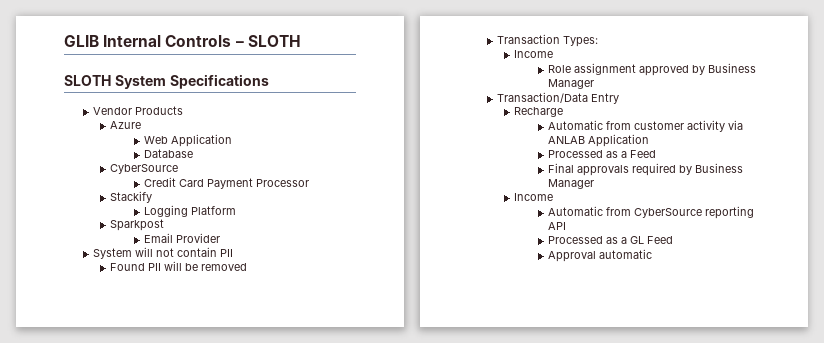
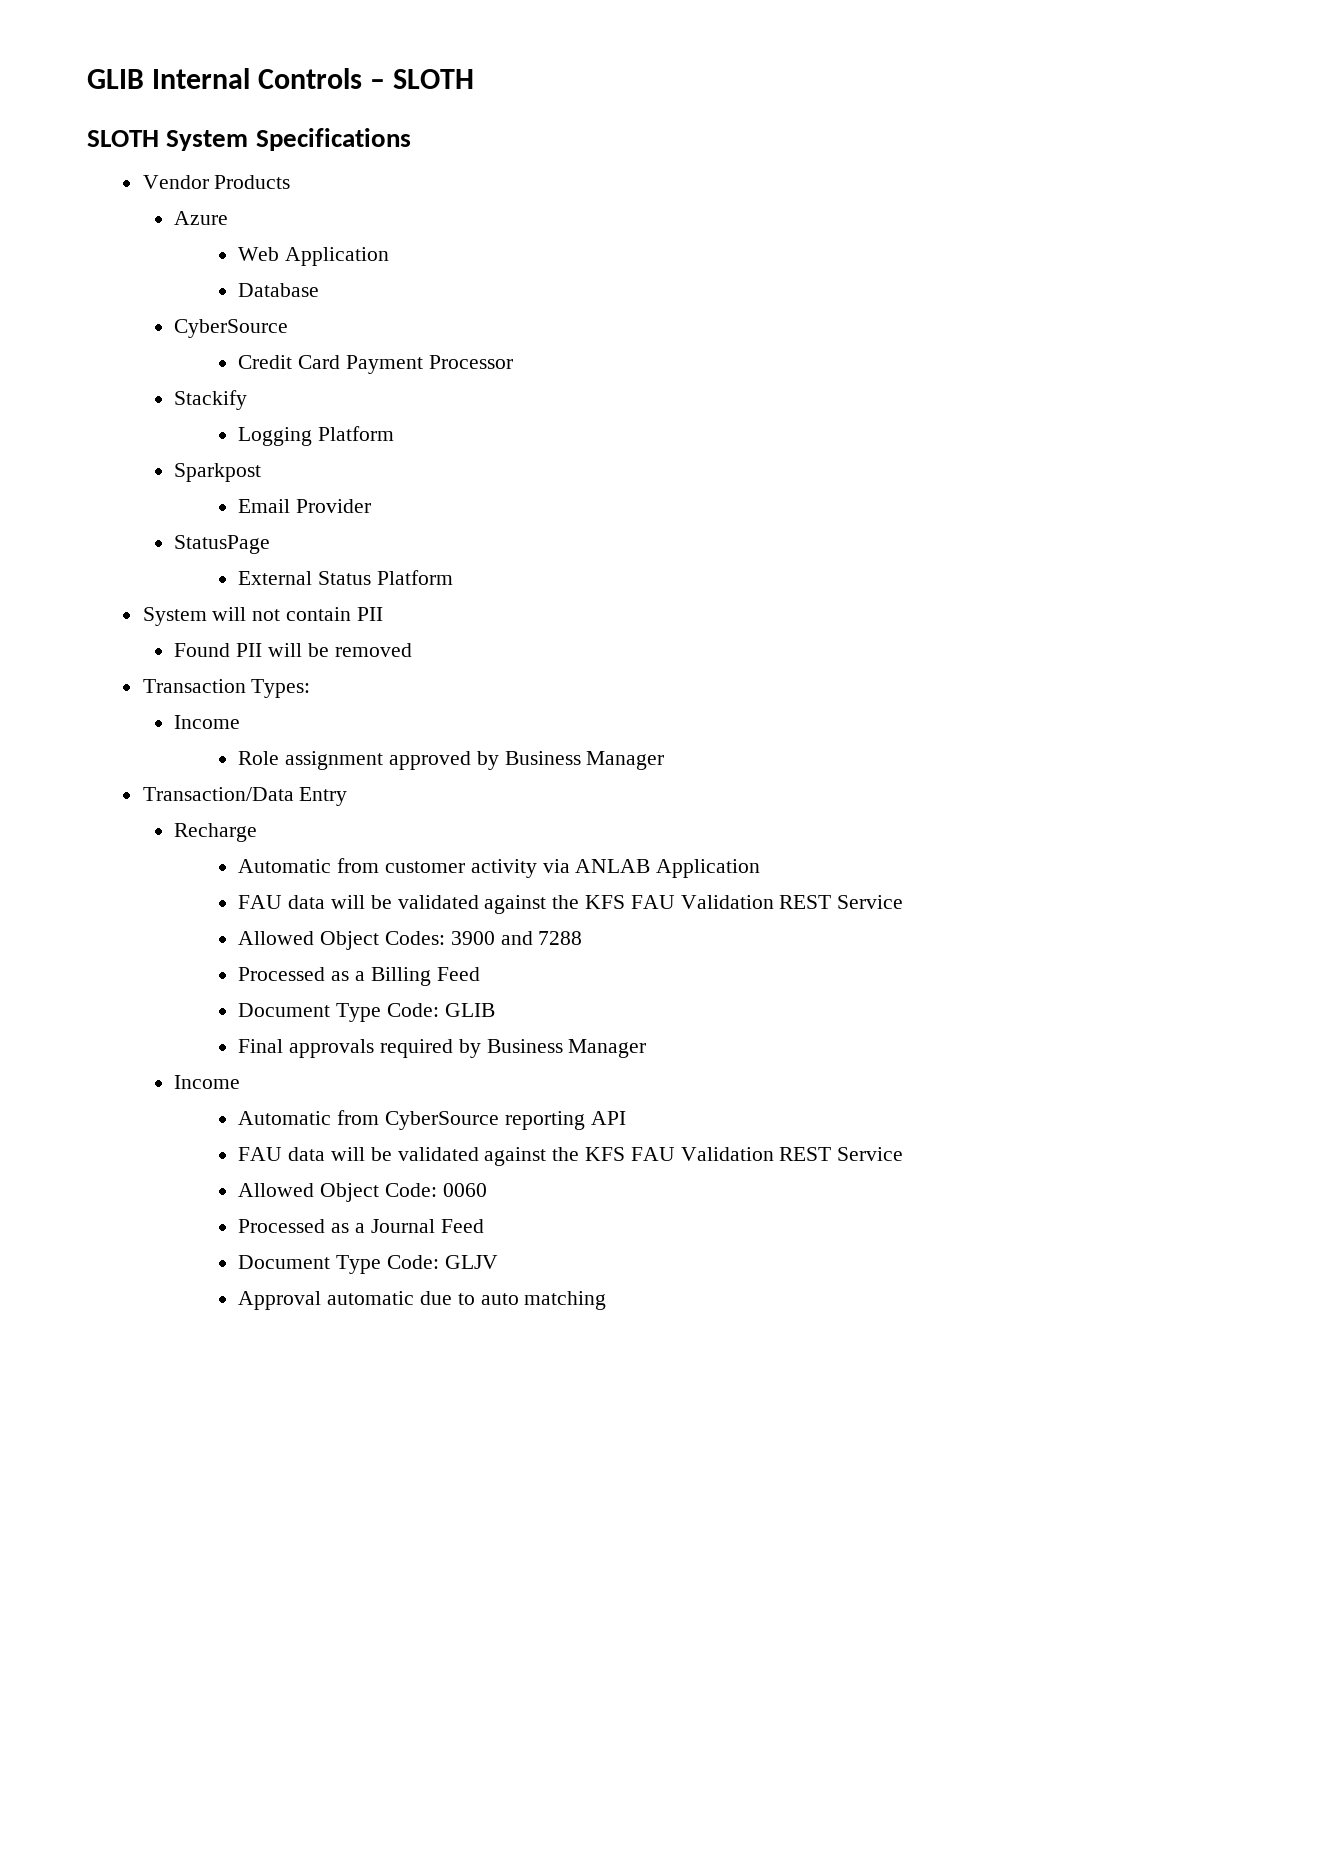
+ StatusPage
+ External Status Platform
  Automatic from customer activity via ANLAB Application
- Processed as a Feed
+ FAU data will be validated against the KFS FAU Validation REST Service
+ Allowed Object Codes: 3900 and 7288
+ Processed as a Billing Feed
+ Document Type Code: GLIB
  Automatic from CyberSource reporting API
- Processed as a GL Feed
- Approval automatic
+ FAU data will be validated against the KFS FAU Validation REST Service
+ Allowed Object Code: 0060
+ Processed as a Journal Feed
+ Document Type Code: GLJV
+ Approval automatic due to auto matching

